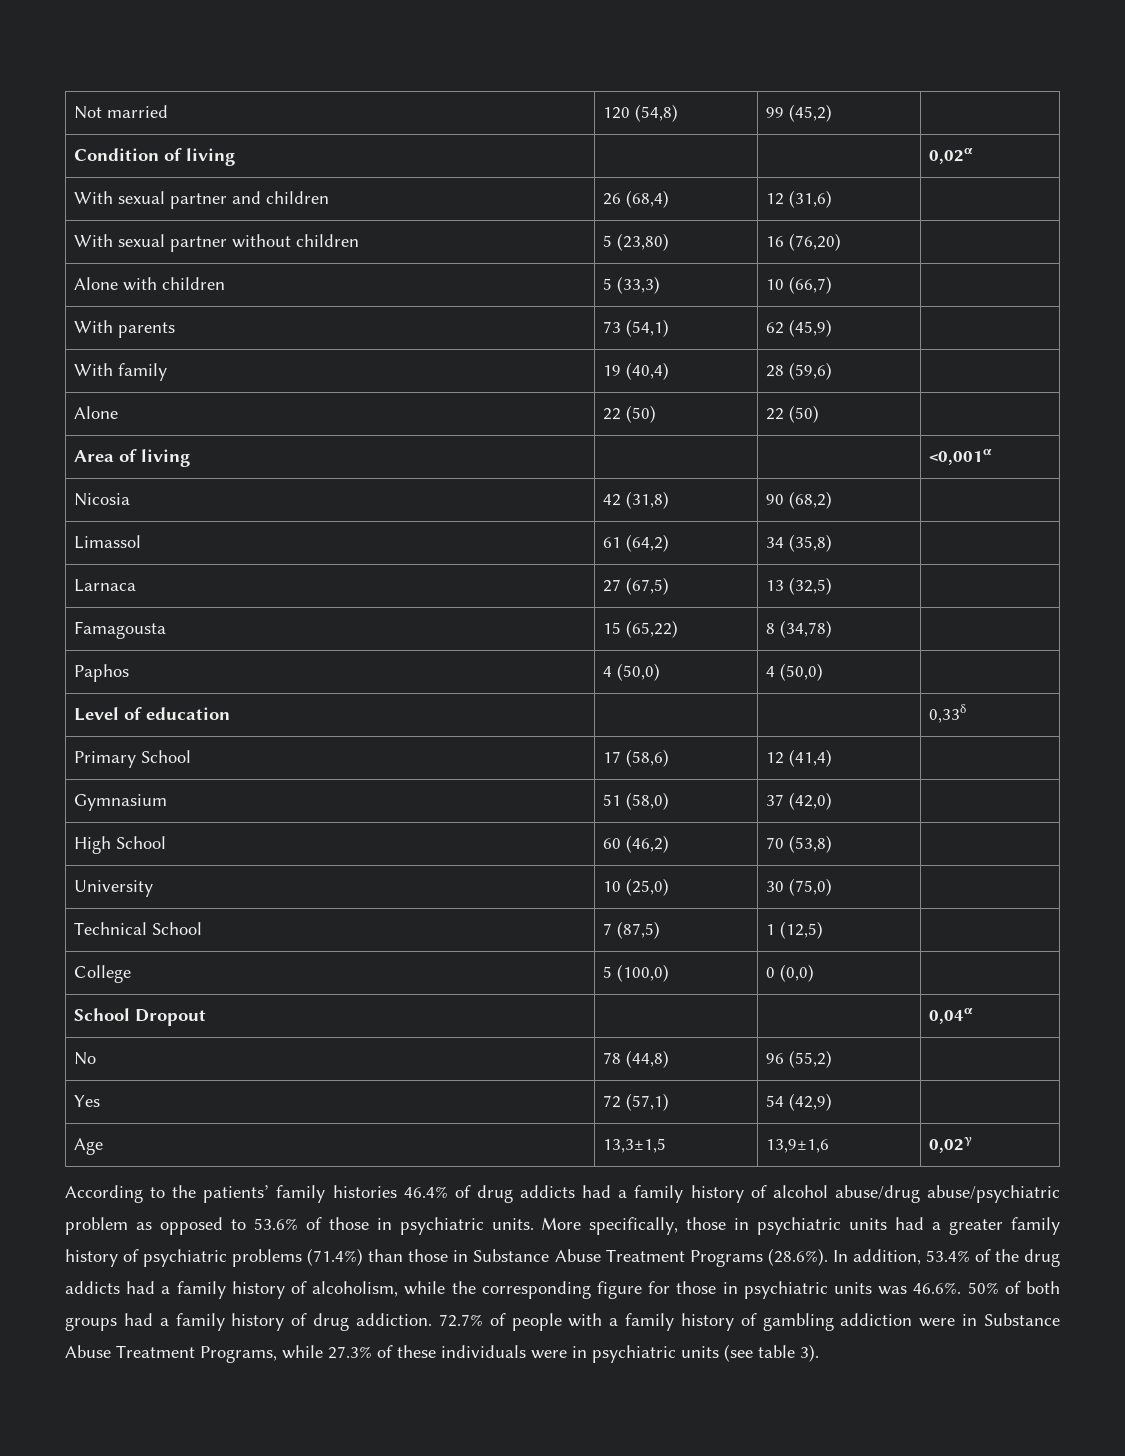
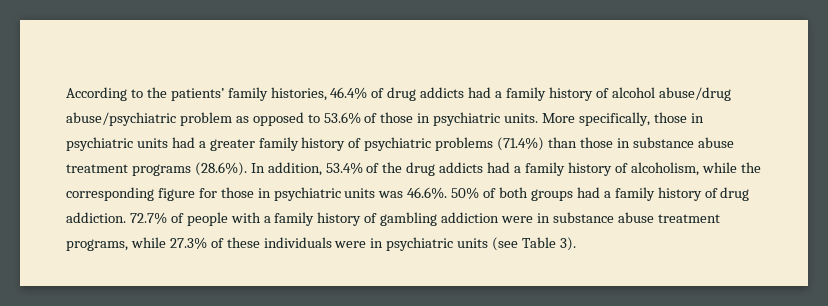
- Not married | 120 (54,8) | 99 (45,2) |
- Condition of living | | | 0,02α
- With sexual partner and children | 26 (68,4) | 12 (31,6) |
- With sexual partner without children | 5 (23,80) | 16 (76,20) |
- Alone with children | 5 (33,3) | 10 (66,7) |
- With parents | 73 (54,1) | 62 (45,9) |
- With family | 19 (40,4) | 28 (59,6) |
- Alone | 22 (50) | 22 (50) |
- Area of living | | | <0,001α
- Nicosia | 42 (31,8) | 90 (68,2) |
- Limassol | 61 (64,2) | 34 (35,8) |
- Larnaca | 27 (67,5) | 13 (32,5) |
- Famagousta | 15 (65,22) | 8 (34,78) |
- Paphos | 4 (50,0) | 4 (50,0) |
- Level of education | | | 0,33δ
- Primary School | 17 (58,6) | 12 (41,4) |
- Gymnasium | 51 (58,0) | 37 (42,0) |
- High School | 60 (46,2) | 70 (53,8) |
- University | 10 (25,0) | 30 (75,0) |
- Technical School | 7 (87,5) | 1 (12,5) |
- College | 5 (100,0) | 0 (0,0) |
- School Dropout | | | 0,04α
- No | 78 (44,8) | 96 (55,2) |
- Yes | 72 (57,1) | 54 (42,9) |
- Age | 13,3±1,5 | 13,9±1,6 | 0,02γ
- According to the patients’ family histories 46.4% of drug addicts had a family history of alcohol abuse/drug abuse/psychiatric problem as opposed to 53.6% of those in psychiatric units.
+ According to the patients’ family histories, 46.4% of drug addicts had a family history of alcohol abuse/drug abuse/psychiatric problem as opposed to 53.6% of those in psychiatric units.
- More specifically, those in psychiatric units had a greater family history of psychiatric problems (71.4%) than those in Substance Abuse Treatment Programs (28.6%). In addition, 53.4% of the drug addicts had a family history of alcoholism, while the corresponding figure for those in psychiatric units was 46.6%. 50% of both groups had a family history of drug addiction.
+ More specifically, those in psychiatric units had a greater family history of psychiatric problems (71.4%) than those in substance abuse treatment programs (28.6%). In addition, 53.4% of the drug addicts had a family history of alcoholism, while the corresponding figure for those in psychiatric units was 46.6%. 50% of both groups had a family history of drug addiction.
- 72.7% of people with a family history of gambling addiction were in Substance Abuse Treatment Programs, while 27.3% of these individuals were in psychiatric units (see table 3).
+ 72.7% of people with a family history of gambling addiction were in substance abuse treatment programs, while 27.3% of these individuals were in psychiatric units (see Table 3).

